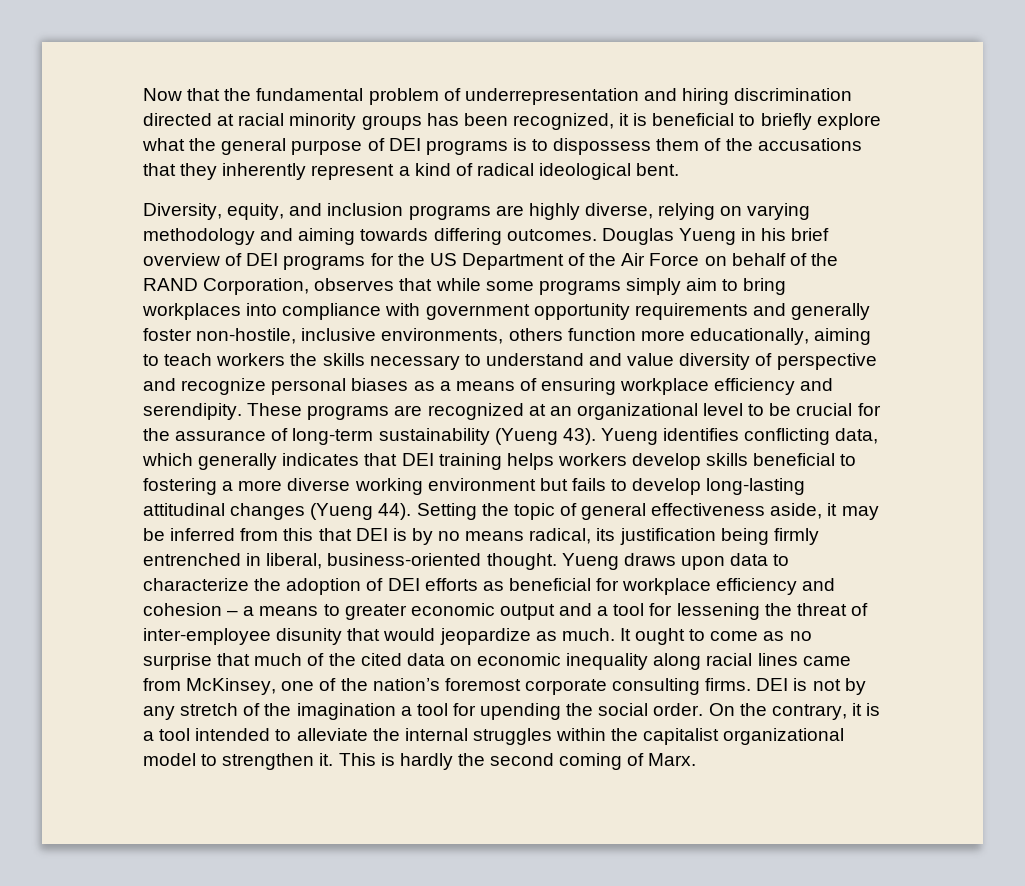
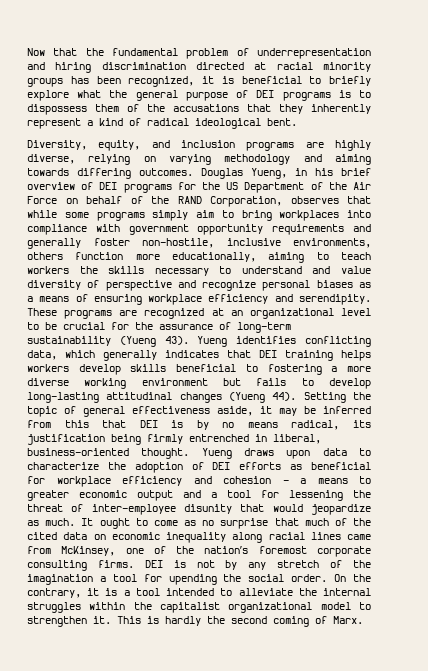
- Douglas Yueng in his brief overview of DEI programs for the US Department of the Air Force on behalf of the RAND Corporation, observes that while some programs simply aim to bring workplaces into compliance with government opportunity requirements and generally foster non-hostile, inclusive environments, others function more educationally, aiming to teach workers the skills necessary to understand and value diversity of perspective and recognize personal biases as a means of ensuring workplace efficiency and serendipity.
+ Douglas Yueng, in his brief overview of DEI programs for the US Department of the Air Force on behalf of the RAND Corporation, observes that while some programs simply aim to bring workplaces into compliance with government opportunity requirements and generally foster non-hostile, inclusive environments, others function more educationally, aiming to teach workers the skills necessary to understand and value diversity of perspective and recognize personal biases as a means of ensuring workplace efficiency and serendipity.

